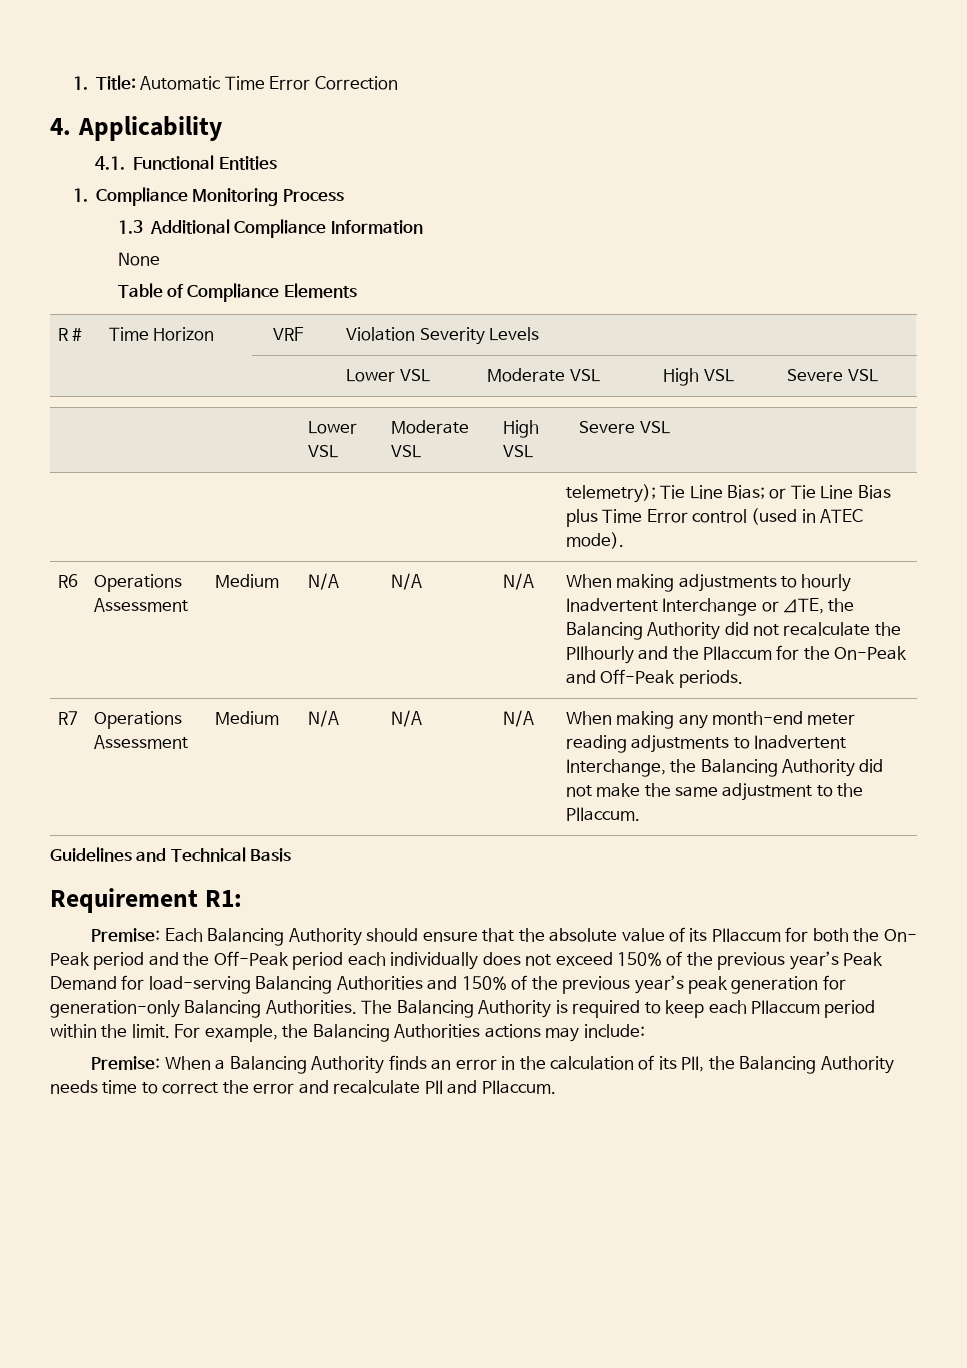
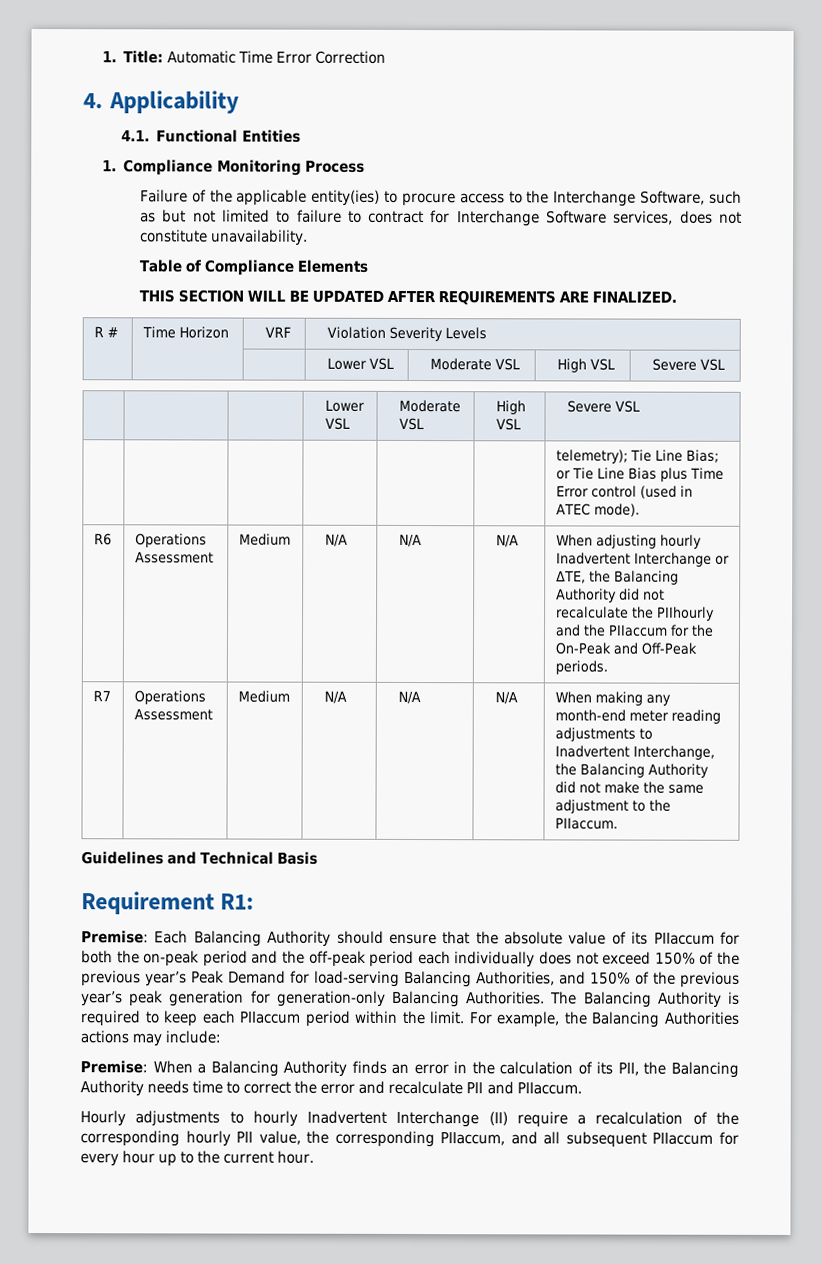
- 1.3 Additional Compliance Information
- None
+ Failure of the applicable entity(ies) to procure access to the Interchange Software, such as but not limited to failure to contract for Interchange Software services, does not constitute unavailability.
  Table of Compliance Elements
+ THIS SECTION WILL BE UPDATED AFTER REQUIREMENTS ARE FINALIZED.
- R6 | Operations Assessment | Medium | N/A | N/A | N/A | When making adjustments to hourly Inadvertent Interchange or ΔTE, the Balancing Authority did not recalculate the PIIhourly and the PIIaccum for the On-Peak and Off-Peak periods.
+ R6 | Operations Assessment | Medium | N/A | N/A | N/A | When adjusting hourly Inadvertent Interchange or ΔTE, the Balancing Authority did not recalculate the PIIhourly and the PIIaccum for the On-Peak and Off-Peak periods.
- Premise: Each Balancing Authority should ensure that the absolute value of its PIIaccum for both the On- Peak period and the Off-Peak period each individually does not exceed 150% of the previous year’s Peak Demand for load-serving Balancing Authorities and 150% of the previous year’s peak generation for generation-only Balancing Authorities.
+ Premise: Each Balancing Authority should ensure that the absolute value of its PIIaccum for both the on-peak period and the off-peak period each individually does not exceed 150% of the previous year’s Peak Demand for load-serving Balancing Authorities, and 150% of the previous year’s peak generation for generation-only Balancing Authorities.
+ Hourly adjustments to hourly Inadvertent Interchange (II) require a recalculation of the corresponding hourly PII value, the corresponding PIIaccum, and all subsequent PIIaccum for every hour up to the current hour.

